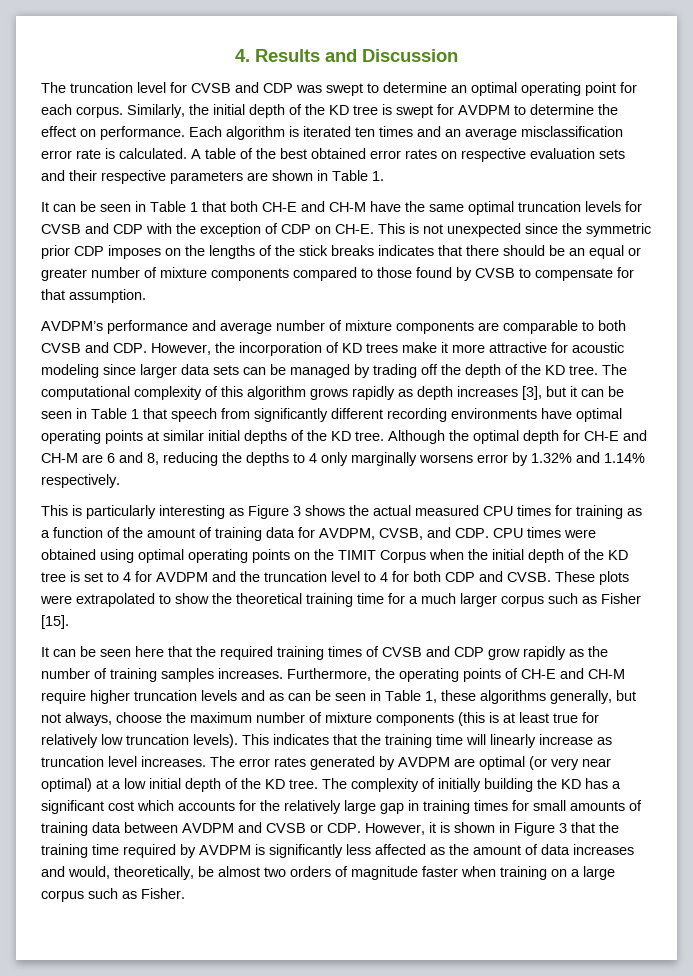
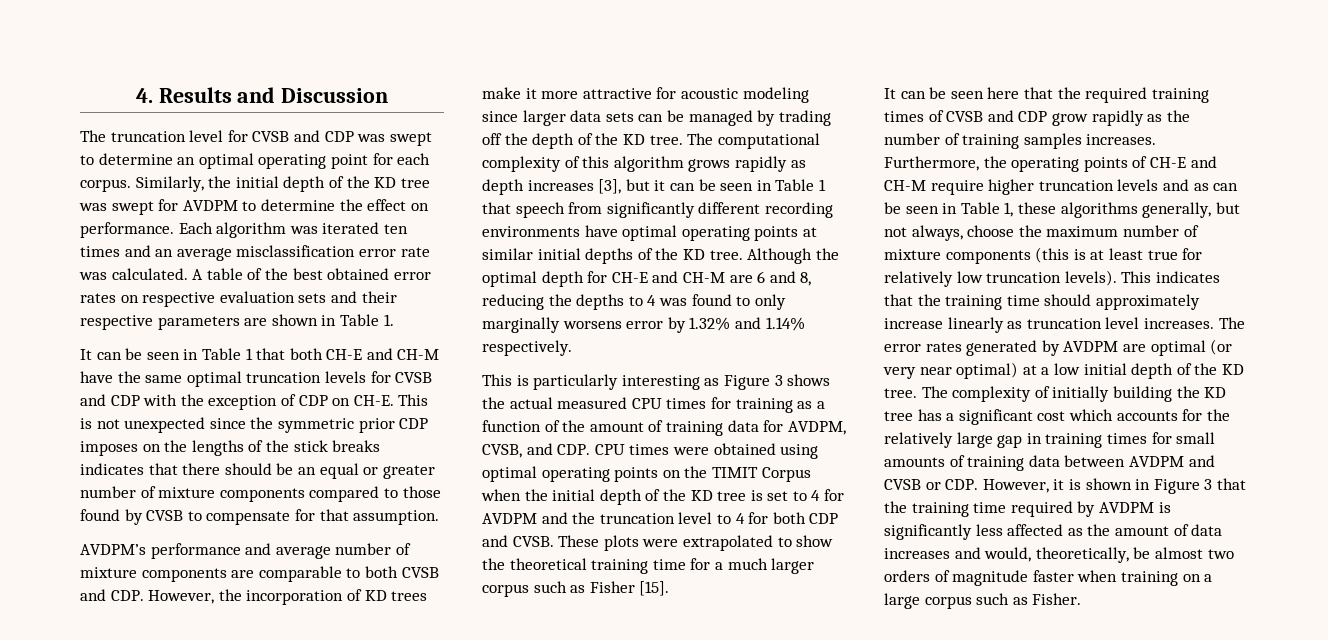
- Similarly, the initial depth of the KD tree is swept for AVDPM to determine the effect on performance.
+ Similarly, the initial depth of the KD tree was swept for AVDPM to determine the effect on performance.
- Each algorithm is iterated ten times and an average misclassification error rate is calculated.
+ Each algorithm was iterated ten times and an average misclassification error rate was calculated.
- Although the optimal depth for CH-E and CH-M are 6 and 8, reducing the depths to 4 only marginally worsens error by 1.32% and 1.14% respectively.
+ Although the optimal depth for CH-E and CH-M are 6 and 8, reducing the depths to 4 was found to only marginally worsens error by 1.32% and 1.14% respectively.
- This indicates that the training time will linearly increase as truncation level increases.
+ This indicates that the training time should approximately increase linearly as truncation level increases.
- The complexity of initially building the KD has a significant cost which accounts for the relatively large gap in training times for small amounts of training data between AVDPM and CVSB or CDP. However, it is shown in Figure 3 that the training time required by AVDPM is significantly less affected as the amount of data increases and would, theoretically, be almost two orders of magnitude faster when training on a large corpus such as Fisher.
+ The complexity of initially building the KD tree has a significant cost which accounts for the relatively large gap in training times for small amounts of training data between AVDPM and CVSB or CDP. However, it is shown in Figure 3 that the training time required by AVDPM is significantly less affected as the amount of data increases and would, theoretically, be almost two orders of magnitude faster when training on a large corpus such as Fisher.

